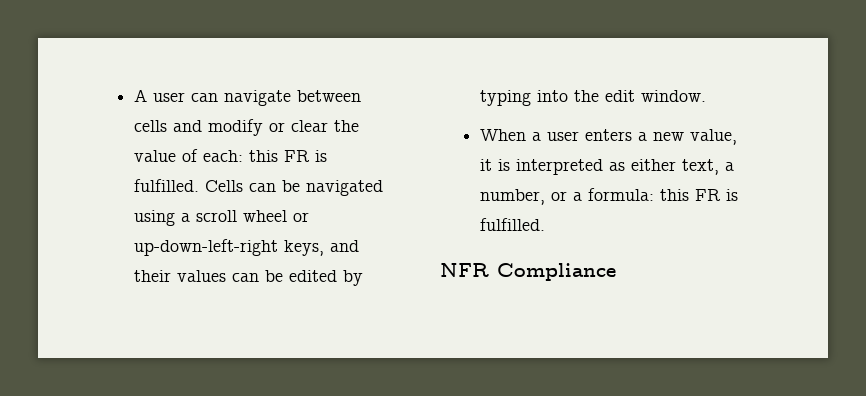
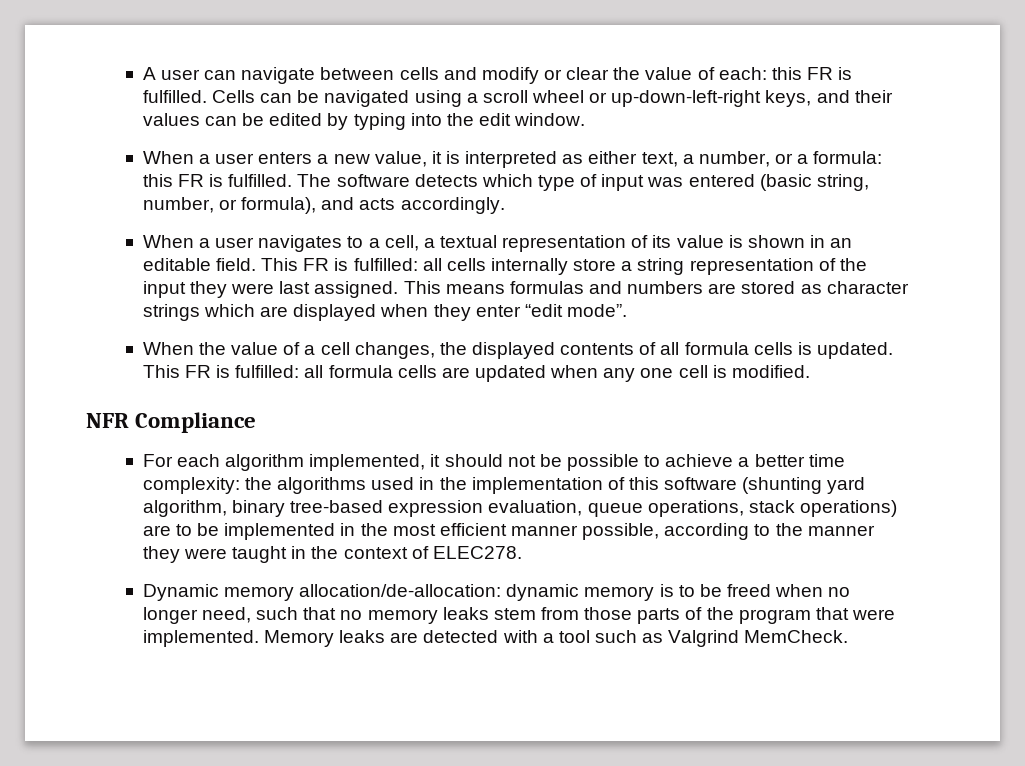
- When a user enters a new value, it is interpreted as either text, a number, or a formula: this FR is fulfilled.
+ When a user enters a new value, it is interpreted as either text, a number, or a formula: this FR is fulfilled. The software detects which type of input was entered (basic string, number, or formula), and acts accordingly.
+ When a user navigates to a cell, a textual representation of its value is shown in an editable field. This FR is fulfilled: all cells internally store a string representation of the input they were last assigned. This means formulas and numbers are stored as character strings which are displayed when they enter “edit mode”.
+ When the value of a cell changes, the displayed contents of all formula cells is updated. This FR is fulfilled: all formula cells are updated when any one cell is modified.
  NFR Compliance
+ For each algorithm implemented, it should not be possible to achieve a better time complexity: the algorithms used in the implementation of this software (shunting yard algorithm, binary tree-based expression evaluation, queue operations, stack operations) are to be implemented in the most efficient manner possible, according to the manner they were taught in the context of ELEC278.
+ Dynamic memory allocation/de-allocation: dynamic memory is to be freed when no longer need, such that no memory leaks stem from those parts of the program that were implemented. Memory leaks are detected with a tool such as Valgrind MemCheck.

